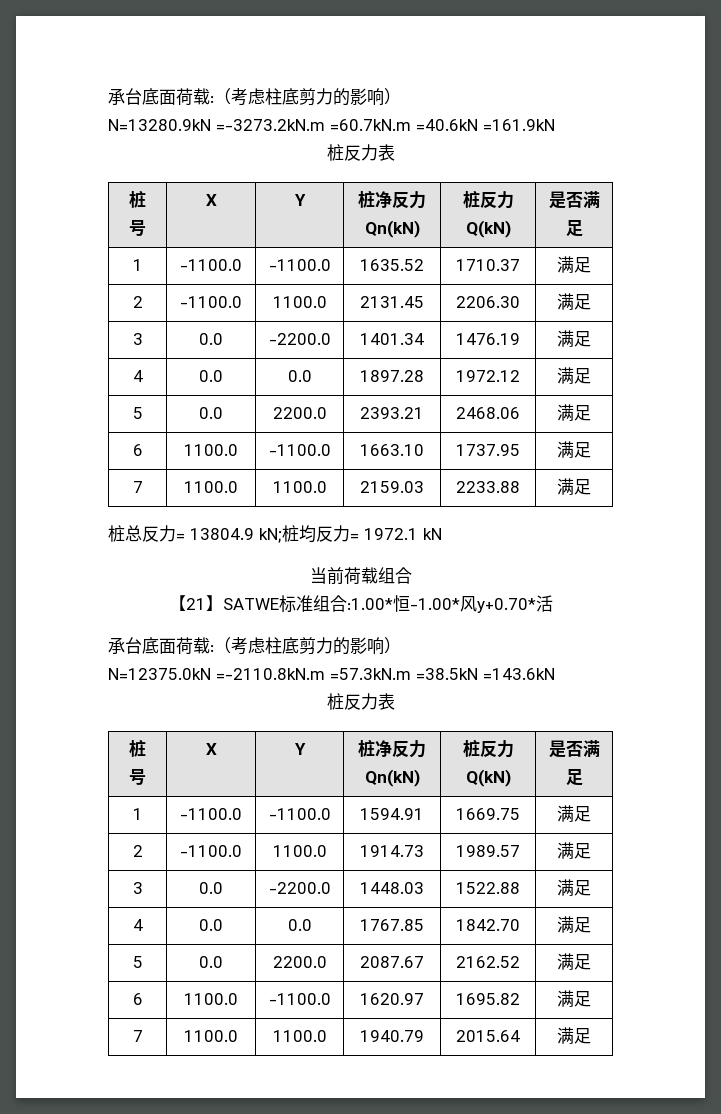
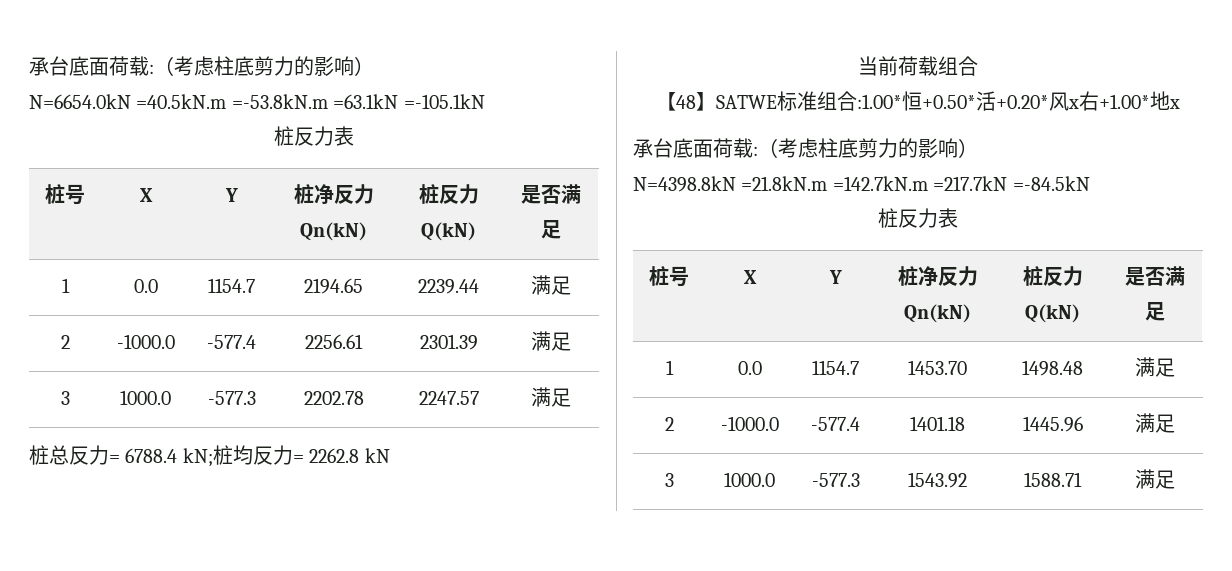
- N=13280.9kN =-3273.2kN.m =60.7kN.m =40.6kN =161.9kN
+ N=6654.0kN =40.5kN.m =-53.8kN.m =63.1kN =-105.1kN
- 1 | -1100.0 | -1100.0 | 1635.52 | 1710.37 | 满足
- 2 | -1100.0 | 1100.0 | 2131.45 | 2206.30 | 满足
- 3 | 0.0 | -2200.0 | 1401.34 | 1476.19 | 满足
- 4 | 0.0 | 0.0 | 1897.28 | 1972.12 | 满足
- 5 | 0.0 | 2200.0 | 2393.21 | 2468.06 | 满足
- 6 | 1100.0 | -1100.0 | 1663.10 | 1737.95 | 满足
- 7 | 1100.0 | 1100.0 | 2159.03 | 2233.88 | 满足
+ 1 | 0.0 | 1154.7 | 2194.65 | 2239.44 | 满足
+ 2 | -1000.0 | -577.4 | 2256.61 | 2301.39 | 满足
+ 3 | 1000.0 | -577.3 | 2202.78 | 2247.57 | 满足
- 桩总反力= 13804.9 kN;桩均反力= 1972.1 kN
+ 桩总反力= 6788.4 kN;桩均反力= 2262.8 kN
- 【21】SATWE标准组合:1.00*恒-1.00*风y+0.70*活
+ 【48】SATWE标准组合:1.00*恒+0.50*活+0.20*风x右+1.00*地x
- N=12375.0kN =-2110.8kN.m =57.3kN.m =38.5kN =143.6kN
+ N=4398.8kN =21.8kN.m =142.7kN.m =217.7kN =-84.5kN
- 1 | -1100.0 | -1100.0 | 1594.91 | 1669.75 | 满足
- 2 | -1100.0 | 1100.0 | 1914.73 | 1989.57 | 满足
- 3 | 0.0 | -2200.0 | 1448.03 | 1522.88 | 满足
- 4 | 0.0 | 0.0 | 1767.85 | 1842.70 | 满足
- 5 | 0.0 | 2200.0 | 2087.67 | 2162.52 | 满足
- 6 | 1100.0 | -1100.0 | 1620.97 | 1695.82 | 满足
- 7 | 1100.0 | 1100.0 | 1940.79 | 2015.64 | 满足
+ 1 | 0.0 | 1154.7 | 1453.70 | 1498.48 | 满足
+ 2 | -1000.0 | -577.4 | 1401.18 | 1445.96 | 满足
+ 3 | 1000.0 | -577.3 | 1543.92 | 1588.71 | 满足

